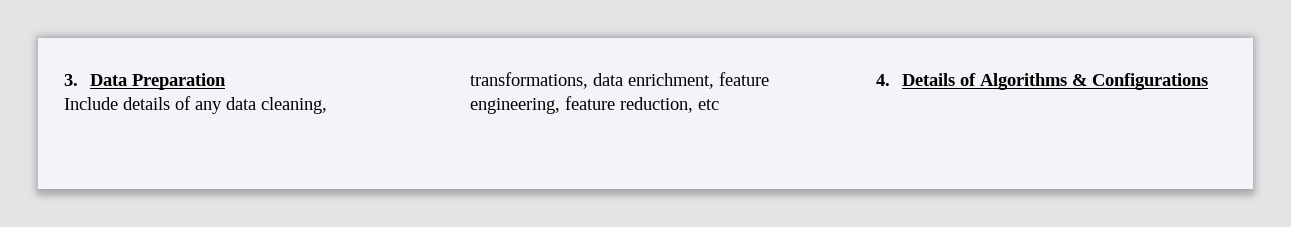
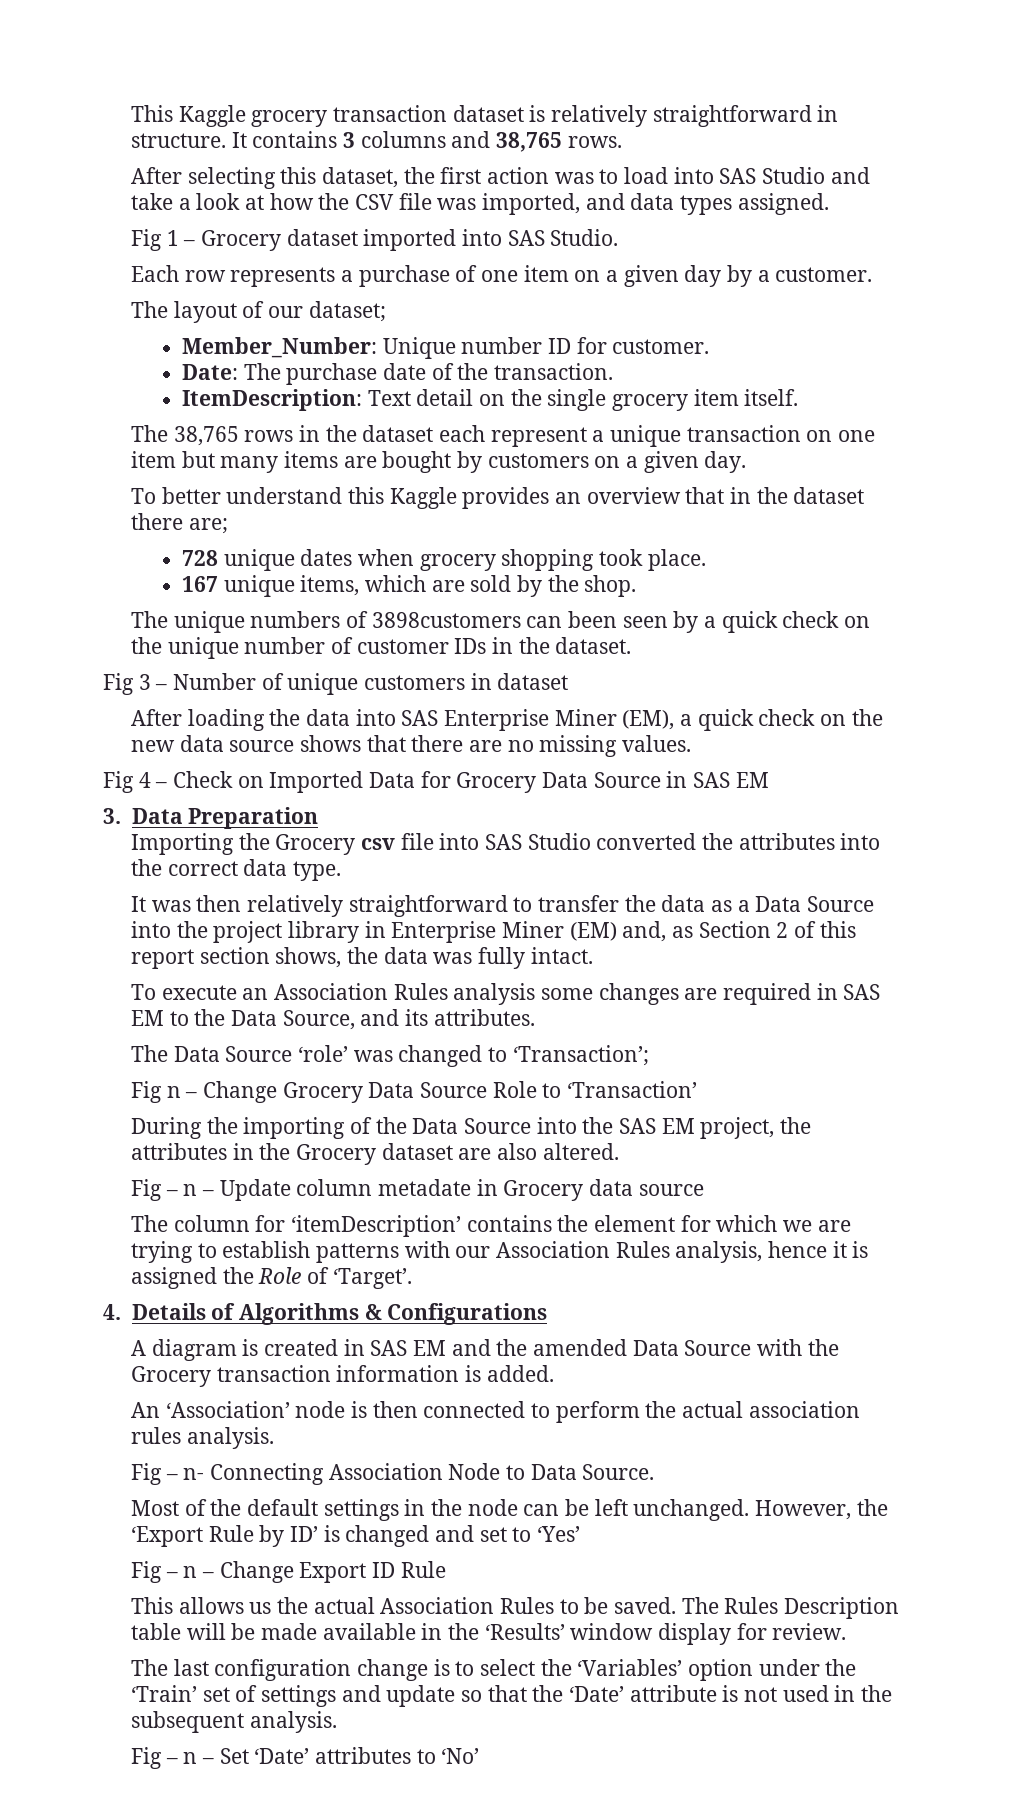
+ This Kaggle grocery transaction dataset is relatively straightforward in structure. It contains 3 columns and 38,765 rows.
+ After selecting this dataset, the first action was to load into SAS Studio and take a look at how the CSV file was imported, and data types assigned.
+ Fig 1 – Grocery dataset imported into SAS Studio.
+ Each row represents a purchase of one item on a given day by a customer.
+ The layout of our dataset;
+ Member_Number: Unique number ID for customer.
+ Date: The purchase date of the transaction.
+ ItemDescription: Text detail on the single grocery item itself.
+ The 38,765 rows in the dataset each represent a unique transaction on one item but many items are bought by customers on a given day.
+ To better understand this Kaggle provides an overview that in the dataset there are;
+ 728 unique dates when grocery shopping took place.
+ 167 unique items, which are sold by the shop.
+ The unique numbers of 3898customers can been seen by a quick check on the unique number of customer IDs in the dataset.
+ Fig 3 – Number of unique customers in dataset
+ After loading the data into SAS Enterprise Miner (EM), a quick check on the new data source shows that there are no missing values.
+ Fig 4 – Check on Imported Data for Grocery Data Source in SAS EM
  3. Data Preparation
- Include details of any data cleaning, transformations, data enrichment, feature engineering, feature reduction, etc
+ Importing the Grocery csv file into SAS Studio converted the attributes into the correct data type.
+ It was then relatively straightforward to transfer the data as a Data Source into the project library in Enterprise Miner (EM) and, as Section 2 of this report section shows, the data was fully intact.
+ To execute an Association Rules analysis some changes are required in SAS EM to the Data Source, and its attributes.
+ The Data Source ‘role’ was changed to ‘Transaction’;
+ Fig n – Change Grocery Data Source Role to ‘Transaction’
+ During the importing of the Data Source into the SAS EM project, the attributes in the Grocery dataset are also altered.
+ Fig – n – Update column metadate in Grocery data source
+ The column for ‘itemDescription’ contains the element for which we are trying to establish patterns with our Association Rules analysis, hence it is assigned the Role of ‘Target’.
+ A diagram is created in SAS EM and the amended Data Source with the Grocery transaction information is added.
+ An ‘Association’ node is then connected to perform the actual association rules analysis.
+ Fig – n- Connecting Association Node to Data Source.
+ Most of the default settings in the node can be left unchanged. However, the ‘Export Rule by ID’ is changed and set to ‘Yes’
+ Fig – n – Change Export ID Rule
+ This allows us the actual Association Rules to be saved. The Rules Description table will be made available in the ‘Results’ window display for review.
+ The last configuration change is to select the ‘Variables’ option under the ‘Train’ set of settings and update so that the ‘Date’ attribute is not used in the subsequent analysis.
+ Fig – n – Set ‘Date’ attributes to ‘No’

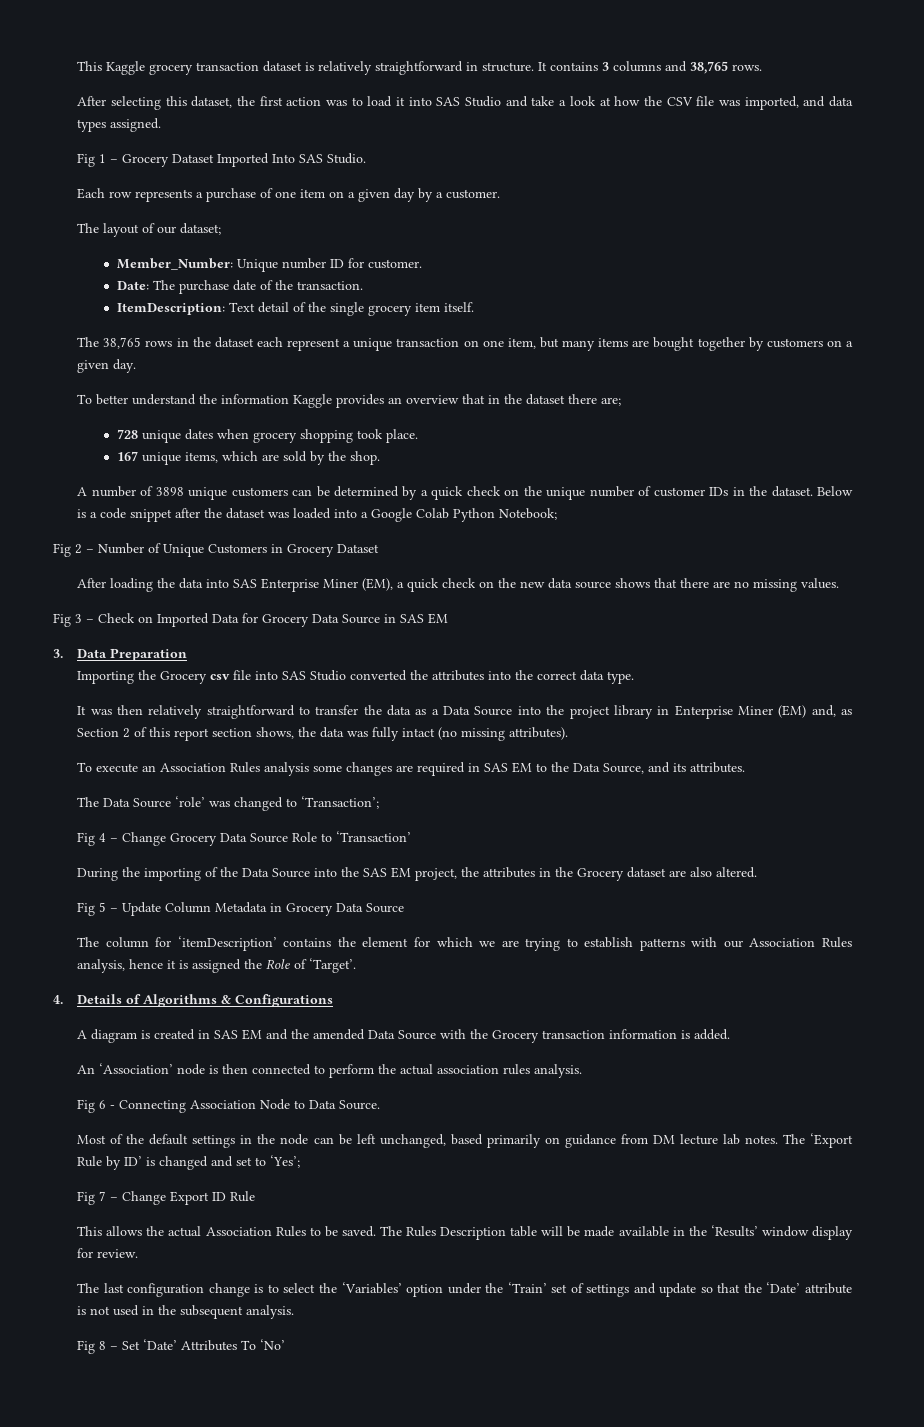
- After selecting this dataset, the first action was to load into SAS Studio and take a look at how the CSV file was imported, and data types assigned.
+ After selecting this dataset, the first action was to load it into SAS Studio and take a look at how the CSV file was imported, and data types assigned.
- Fig 1 – Grocery dataset imported into SAS Studio.
+ Fig 1 – Grocery Dataset Imported Into SAS Studio.
- ItemDescription: Text detail on the single grocery item itself.
+ ItemDescription: Text detail of the single grocery item itself.
- The 38,765 rows in the dataset each represent a unique transaction on one item but many items are bought by customers on a given day.
+ The 38,765 rows in the dataset each represent a unique transaction on one item, but many items are bought together by customers on a given day.
- To better understand this Kaggle provides an overview that in the dataset there are;
+ To better understand the information Kaggle provides an overview that in the dataset there are;
- The unique numbers of 3898customers can been seen by a quick check on the unique number of customer IDs in the dataset.
- Fig 3 – Number of unique customers in dataset
+ A number of 3898 unique customers can be determined by a quick check on the unique number of customer IDs in the dataset. Below is a code snippet after the dataset was loaded into a Google Colab Python Notebook;
+ Fig 2 – Number of Unique Customers in Grocery Dataset
- Fig 4 – Check on Imported Data for Grocery Data Source in SAS EM
+ Fig 3 – Check on Imported Data for Grocery Data Source in SAS EM
- It was then relatively straightforward to transfer the data as a Data Source into the project library in Enterprise Miner (EM) and, as Section 2 of this report section shows, the data was fully intact.
+ It was then relatively straightforward to transfer the data as a Data Source into the project library in Enterprise Miner (EM) and, as Section 2 of this report section shows, the data was fully intact (no missing attributes).
- Fig n – Change Grocery Data Source Role to ‘Transaction’
+ Fig 4 – Change Grocery Data Source Role to ‘Transaction’
- Fig – n – Update column metadate in Grocery data source
+ Fig 5 – Update Column Metadata in Grocery Data Source
- Fig – n- Connecting Association Node to Data Source.
+ Fig 6 - Connecting Association Node to Data Source.
- Most of the default settings in the node can be left unchanged. However, the ‘Export Rule by ID’ is changed and set to ‘Yes’
- Fig – n – Change Export ID Rule
+ Most of the default settings in the node can be left unchanged, based primarily on guidance from DM lecture lab notes. The ‘Export Rule by ID’ is changed and set to ‘Yes’;
+ Fig 7 – Change Export ID Rule
- This allows us the actual Association Rules to be saved.
+ This allows the actual Association Rules to be saved.
- Fig – n – Set ‘Date’ attributes to ‘No’
+ Fig 8 – Set ‘Date’ Attributes To ‘No’

